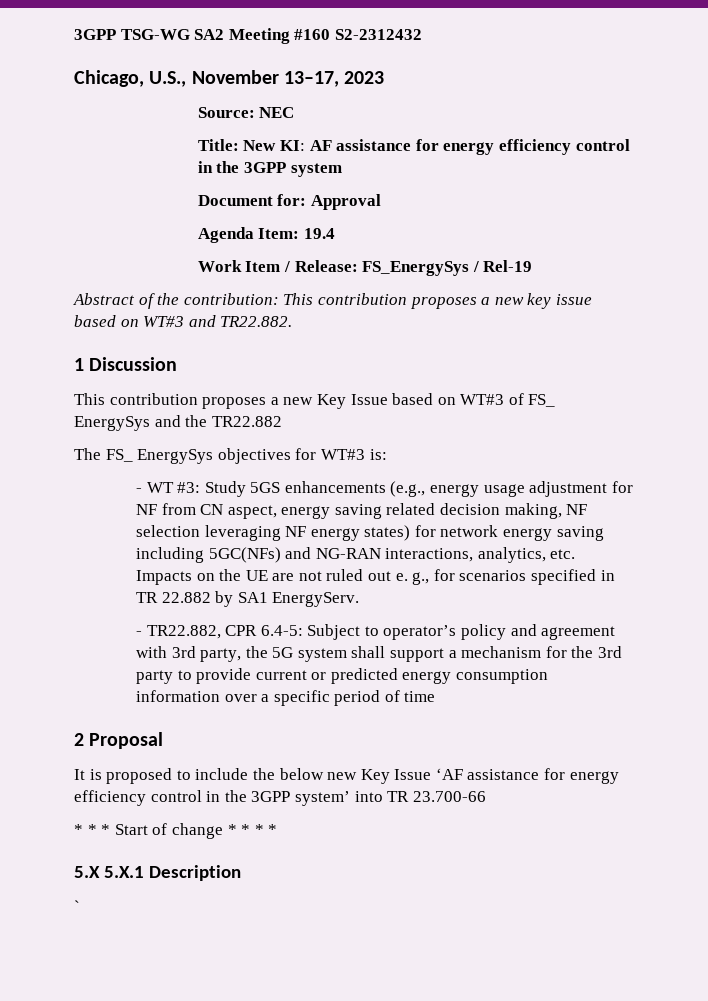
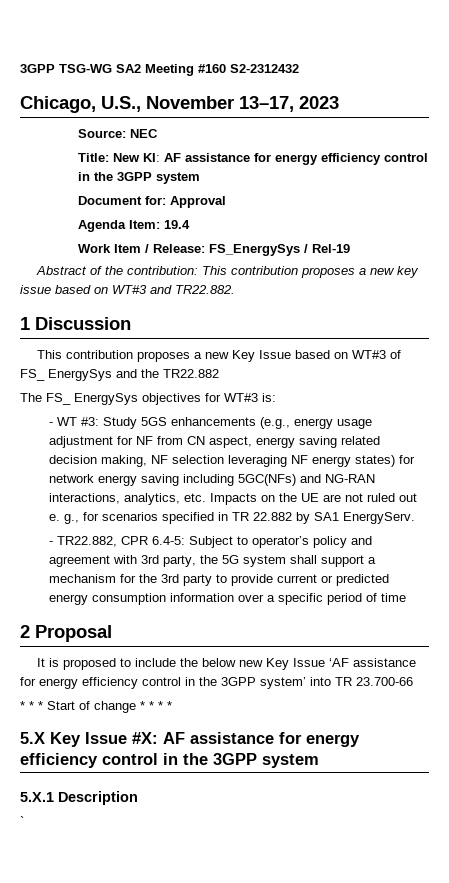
- 5.X 5.X.1 Description
+ 5.X Key Issue #X: AF assistance for energy efficiency control in the 3GPP system
+ 5.X.1 Description

